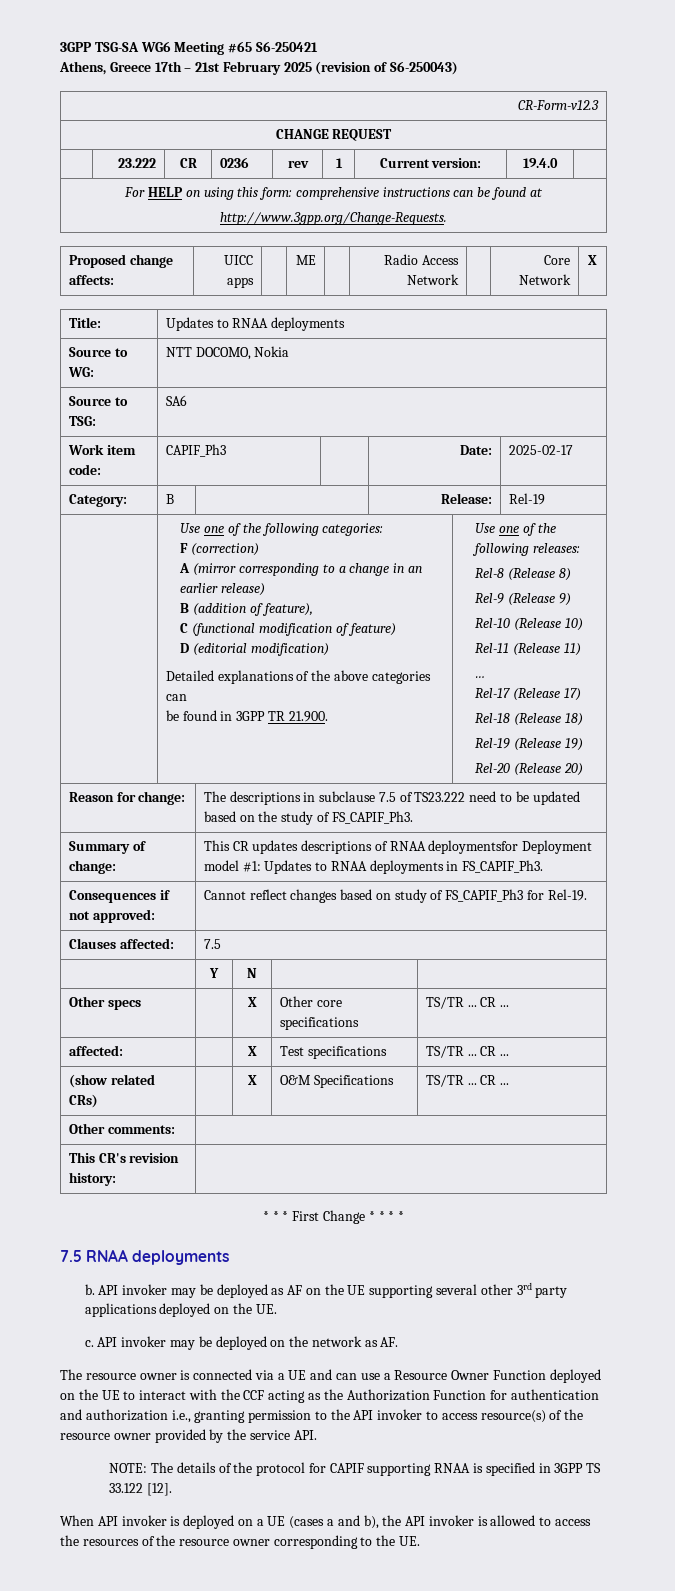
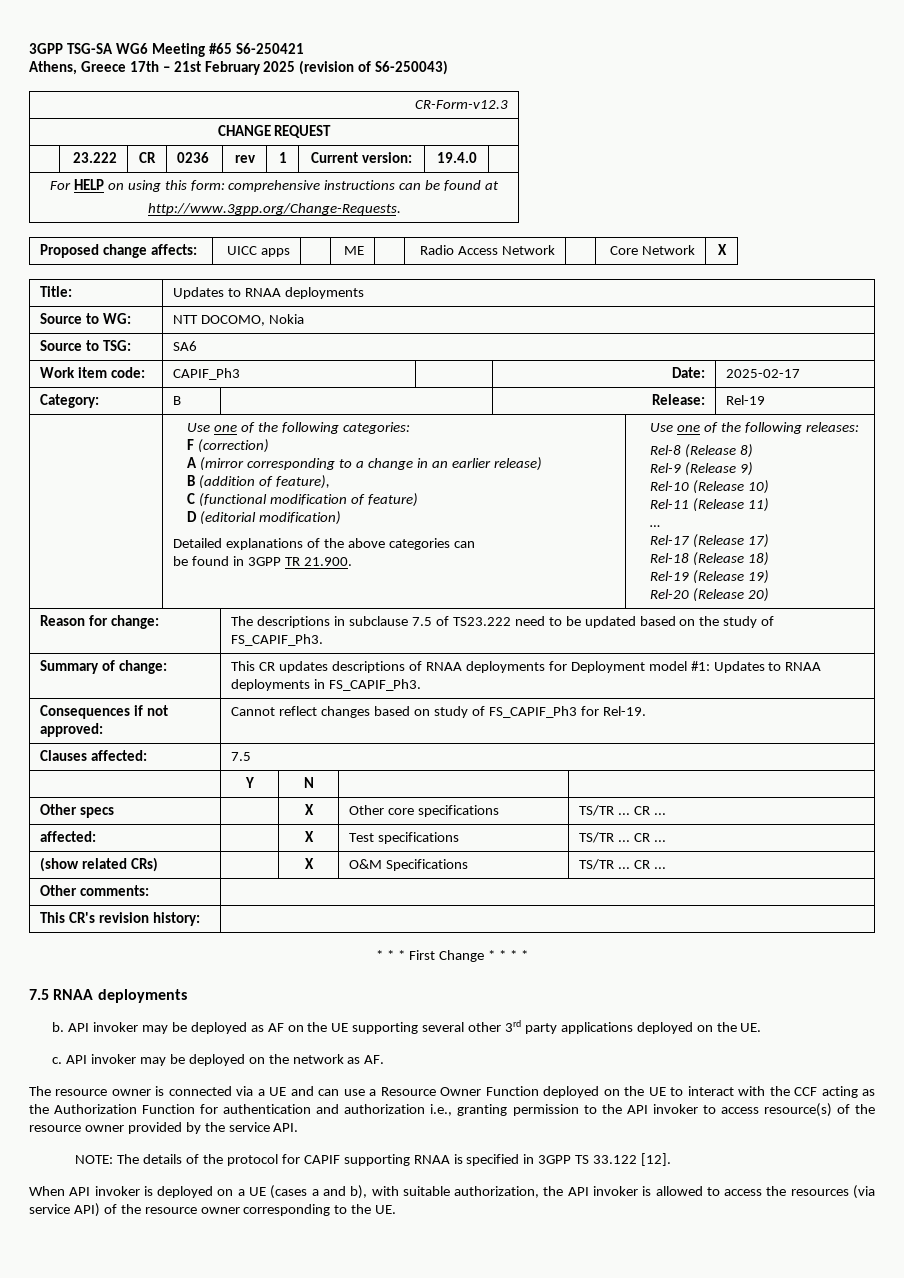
- Summary of change: | This CR updates descriptions of RNAA deploymentsfor Deployment model #1: Updates to RNAA deployments in FS_CAPIF_Ph3.
+ Summary of change: | This CR updates descriptions of RNAA deployments for Deployment model #1: Updates to RNAA deployments in FS_CAPIF_Ph3.
- When API invoker is deployed on a UE (cases a and b), the API invoker is allowed to access the resources of the resource owner corresponding to the UE.
+ When API invoker is deployed on a UE (cases a and b), with suitable authorization, the API invoker is allowed to access the resources (via service API) of the resource owner corresponding to the UE.

